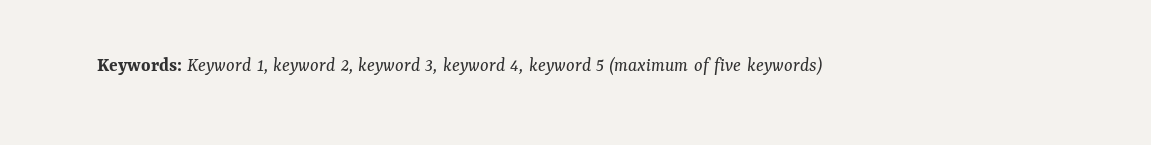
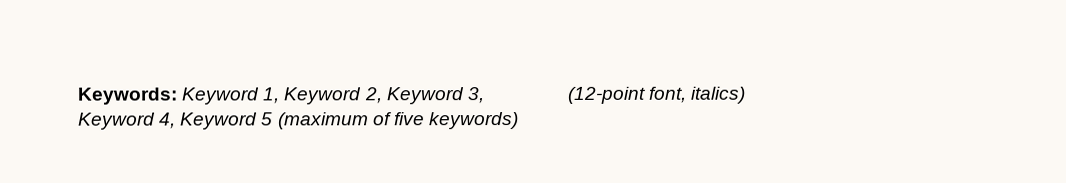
- Keywords: Keyword 1, keyword 2, keyword 3, keyword 4, keyword 5 (maximum of five keywords)
+ Keywords: Keyword 1, Keyword 2, Keyword 3, Keyword 4, Keyword 5 (maximum of five keywords) (12-point font, italics)

